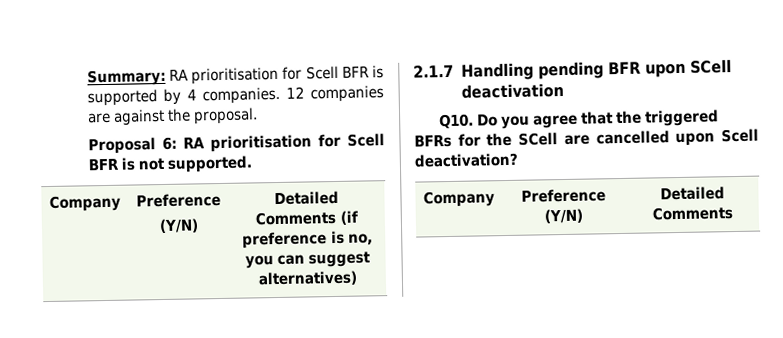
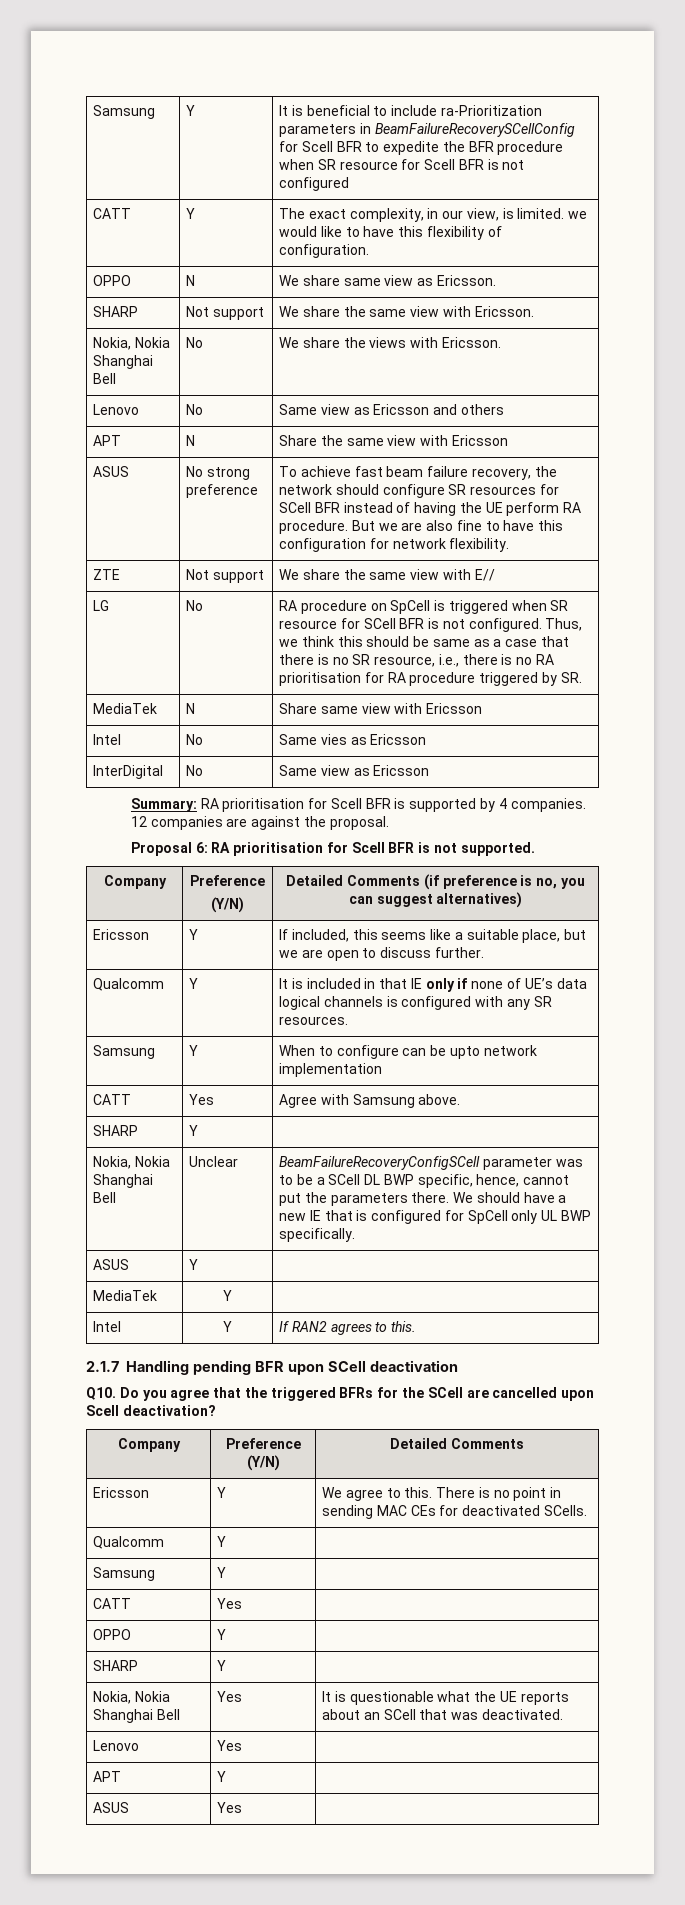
+ Samsung | Y | It is beneficial to include ra-Prioritization parameters in BeamFailureRecoverySCellConfig for Scell BFR to expedite the BFR procedure when SR resource for Scell BFR is not configured
+ CATT | Y | The exact complexity, in our view, is limited. we would like to have this flexibility of configuration.
+ OPPO | N | We share same view as Ericsson.
+ SHARP | Not support | We share the same view with Ericsson.
+ Nokia, Nokia Shanghai Bell | No | We share the views with Ericsson.
+ Lenovo | No | Same view as Ericsson and others
+ APT | N | Share the same view with Ericsson
+ ASUS | No strong preference | To achieve fast beam failure recovery, the network should configure SR resources for SCell BFR instead of having the UE perform RA procedure. But we are also fine to have this configuration for network flexibility.
+ ZTE | Not support | We share the same view with E//
+ LG | No | RA procedure on SpCell is triggered when SR resource for SCell BFR is not configured. Thus, we think this should be same as a case that there is no SR resource, i.e., there is no RA prioritisation for RA procedure triggered by SR.
+ MediaTek | N | Share same view with Ericsson
+ Intel | No | Same vies as Ericsson
+ InterDigital | No | Same view as Ericsson
+ Ericsson | Y | If included, this seems like a suitable place, but we are open to discuss further.
+ Qualcomm | Y | It is included in that IE only if none of UE’s data logical channels is configured with any SR resources.
+ Samsung | Y | When to configure can be upto network implementation
+ CATT | Yes | Agree with Samsung above.
+ SHARP | Y |
+ Nokia, Nokia Shanghai Bell | Unclear | BeamFailureRecoveryConfigSCell parameter was to be a SCell DL BWP specific, hence, cannot put the parameters there. We should have a new IE that is configured for SpCell only UL BWP specifically.
+ ASUS | Y |
+ MediaTek | Y |
+ Intel | Y | If RAN2 agrees to this.
+ Ericsson | Y | We agree to this. There is no point in sending MAC CEs for deactivated SCells.
+ Qualcomm | Y |
+ Samsung | Y |
+ CATT | Yes |
+ OPPO | Y |
+ SHARP | Y |
+ Nokia, Nokia Shanghai Bell | Yes | It is questionable what the UE reports about an SCell that was deactivated.
+ Lenovo | Yes |
+ APT | Y |
+ ASUS | Yes |

